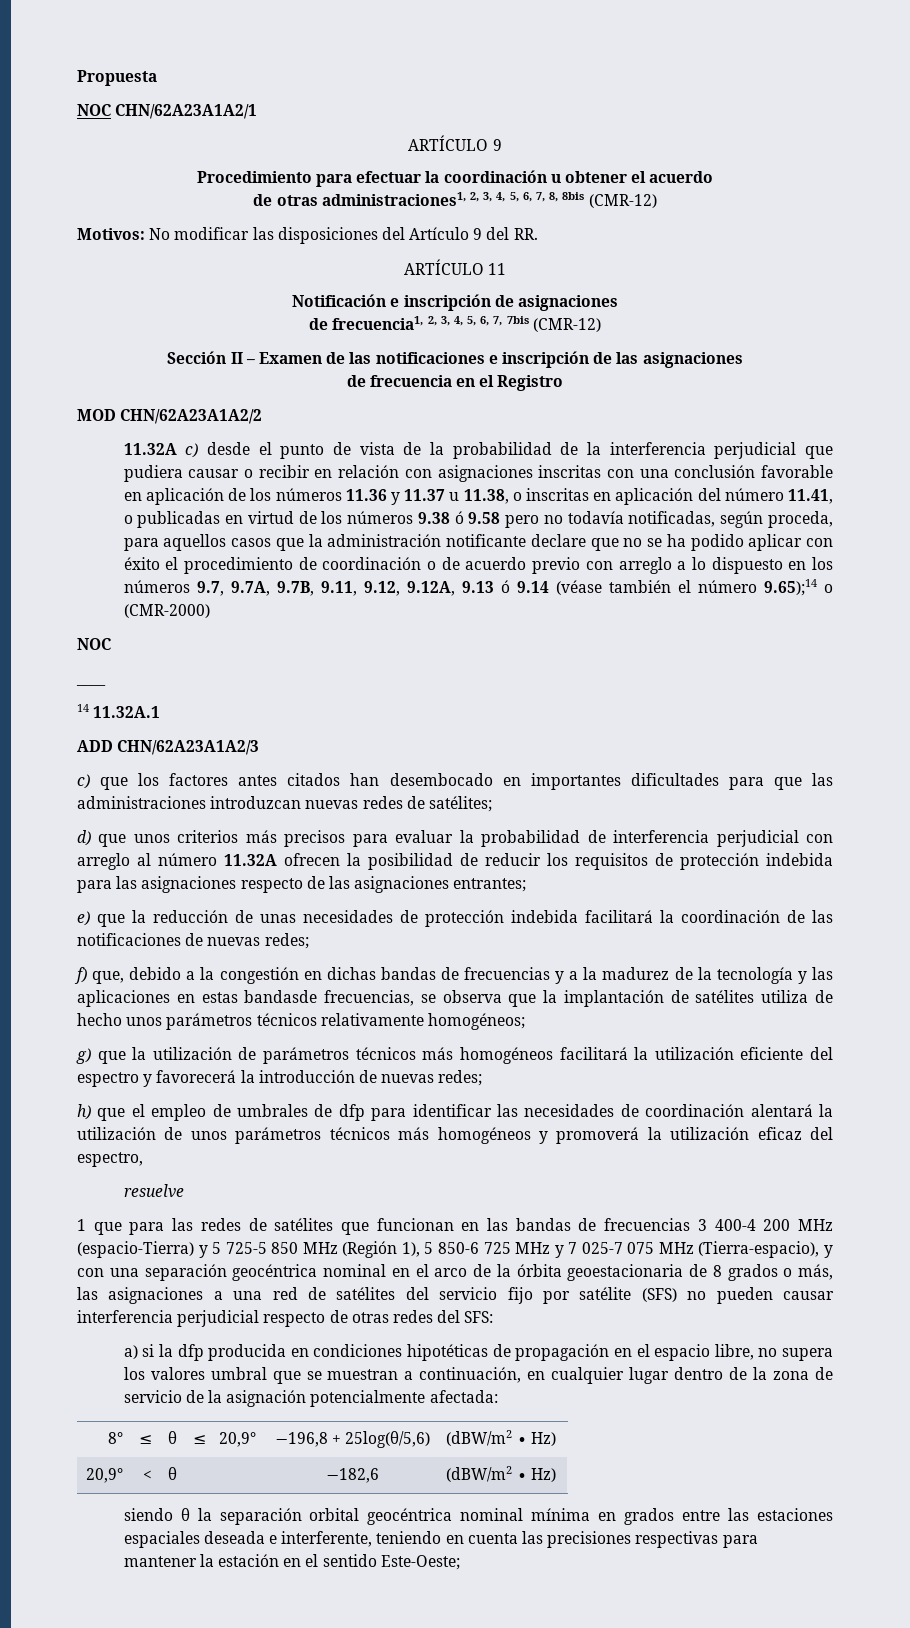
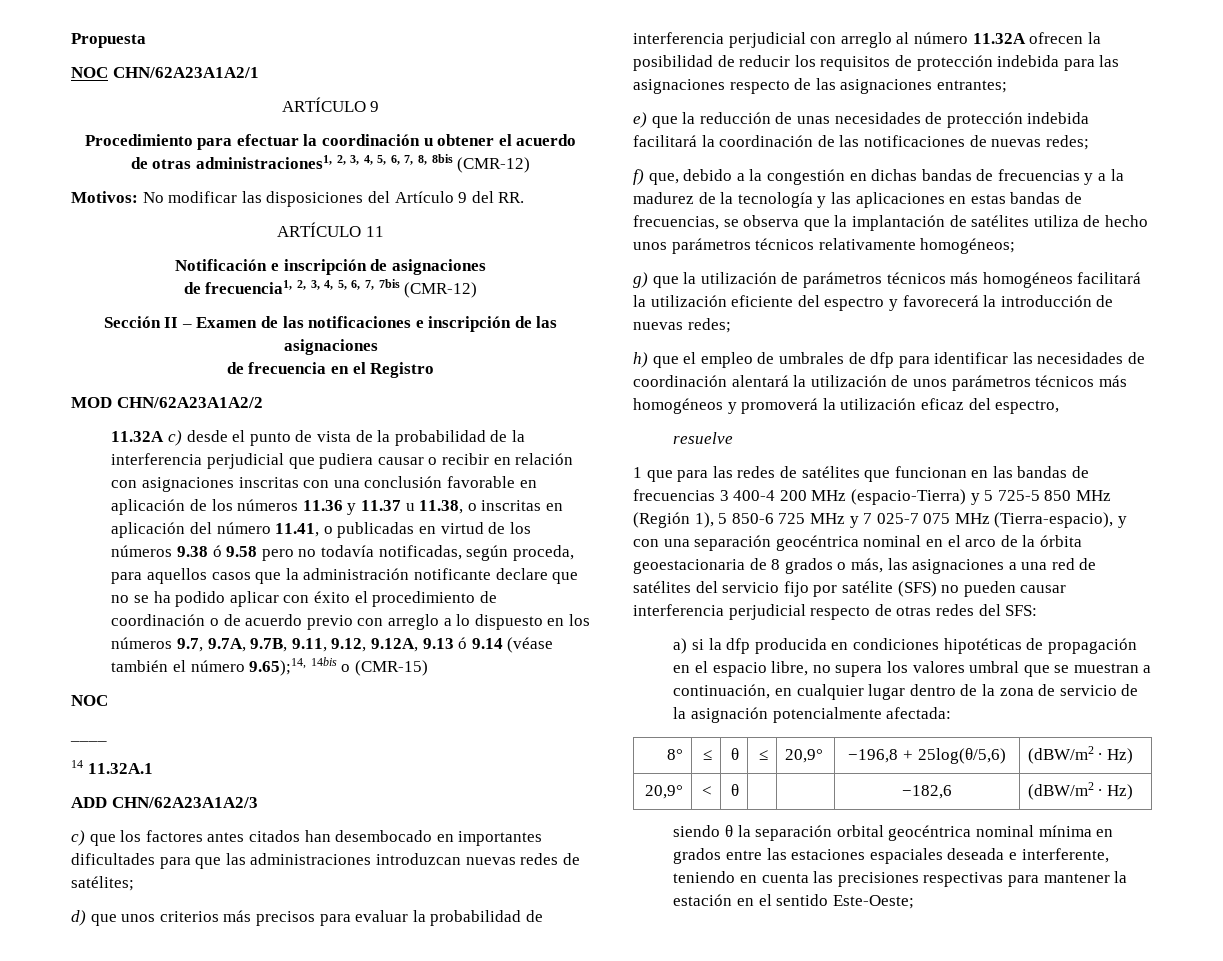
- 11.32A c) desde el punto de vista de la probabilidad de la interferencia perjudicial que pudiera causar o recibir en relación con asignaciones inscritas con una conclusión favorable en aplicación de los números 11.36 y 11.37 u 11.38, o inscritas en aplicación del número 11.41, o publicadas en virtud de los números 9.38 ó 9.58 pero no todavía notificadas, según proceda, para aquellos casos que la administración notificante declare que no se ha podido aplicar con éxito el procedimiento de coordinación o de acuerdo previo con arreglo a lo dispuesto en los números 9.7, 9.7A, 9.7B, 9.11, 9.12, 9.12A, 9.13 ó 9.14 (véase también el número 9.65);14 o (CMR-2000)
+ 11.32A c) desde el punto de vista de la probabilidad de la interferencia perjudicial que pudiera causar o recibir en relación con asignaciones inscritas con una conclusión favorable en aplicación de los números 11.36 y 11.37 u 11.38, o inscritas en aplicación del número 11.41, o publicadas en virtud de los números 9.38 ó 9.58 pero no todavía notificadas, según proceda, para aquellos casos que la administración notificante declare que no se ha podido aplicar con éxito el procedimiento de coordinación o de acuerdo previo con arreglo a lo dispuesto en los números 9.7, 9.7A, 9.7B, 9.11, 9.12, 9.12A, 9.13 ó 9.14 (véase también el número 9.65);14, 14bis o (CMR-15)
- f) que, debido a la congestión en dichas bandas de frecuencias y a la madurez de la tecnología y las aplicaciones en estas bandasde frecuencias, se observa que la implantación de satélites utiliza de hecho unos parámetros técnicos relativamente homogéneos;
+ f) que, debido a la congestión en dichas bandas de frecuencias y a la madurez de la tecnología y las aplicaciones en estas bandas de frecuencias, se observa que la implantación de satélites utiliza de hecho unos parámetros técnicos relativamente homogéneos;

